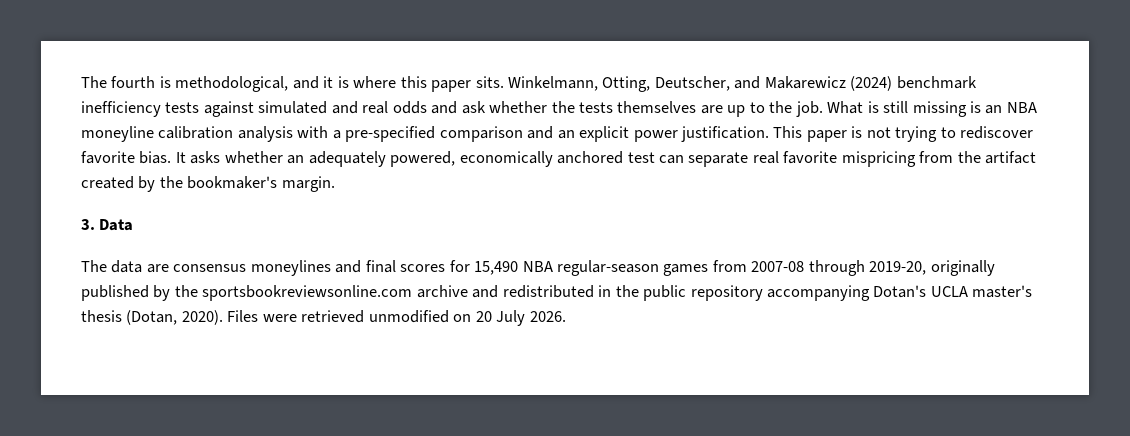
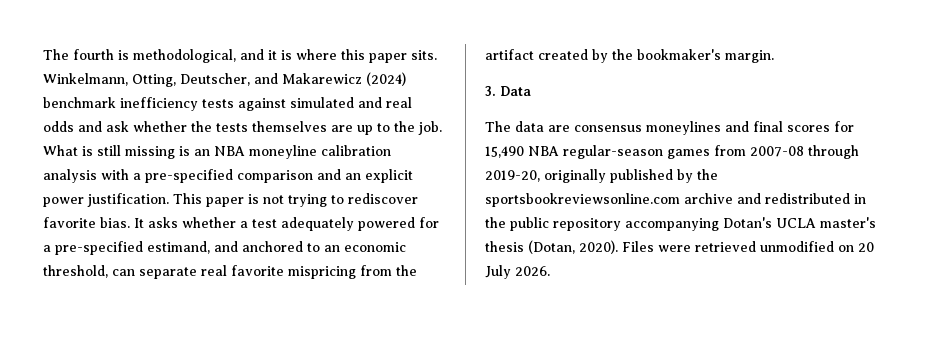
- It asks whether an adequately powered, economically anchored test can separate real favorite mispricing from the artifact created by the bookmaker's margin.
+ It asks whether a test adequately powered for a pre-specified estimand, and anchored to an economic threshold, can separate real favorite mispricing from the artifact created by the bookmaker's margin.

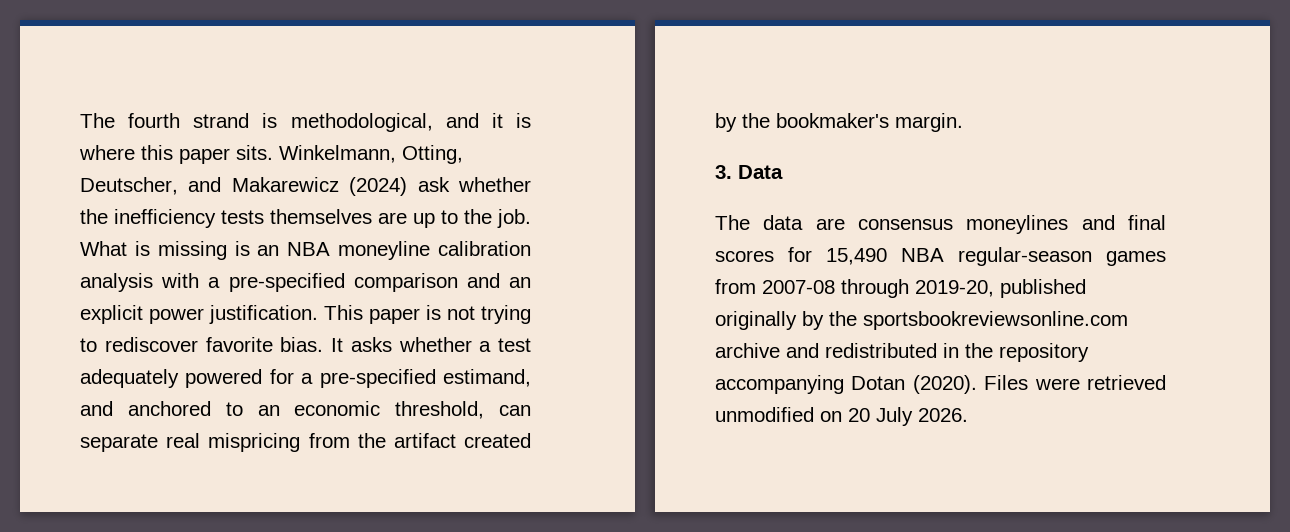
- The fourth is methodological, and it is where this paper sits.
+ The fourth strand is methodological, and it is where this paper sits.
- Winkelmann, Otting, Deutscher, and Makarewicz (2024) benchmark inefficiency tests against simulated and real odds and ask whether the tests themselves are up to the job.
+ Winkelmann, Otting, Deutscher, and Makarewicz (2024) ask whether the inefficiency tests themselves are up to the job.
- What is still missing is an NBA moneyline calibration analysis with a pre-specified comparison and an explicit power justification.
+ What is missing is an NBA moneyline calibration analysis with a pre-specified comparison and an explicit power justification.
- It asks whether a test adequately powered for a pre-specified estimand, and anchored to an economic threshold, can separate real favorite mispricing from the artifact created by the bookmaker's margin.
+ It asks whether a test adequately powered for a pre-specified estimand, and anchored to an economic threshold, can separate real mispricing from the artifact created by the bookmaker's margin.
- The data are consensus moneylines and final scores for 15,490 NBA regular-season games from 2007-08 through 2019-20, originally published by the sportsbookreviewsonline.com archive and redistributed in the public repository accompanying Dotan's UCLA master's thesis (Dotan, 2020).
+ The data are consensus moneylines and final scores for 15,490 NBA regular-season games from 2007-08 through 2019-20, published originally by the sportsbookreviewsonline.com archive and redistributed in the repository accompanying Dotan (2020).

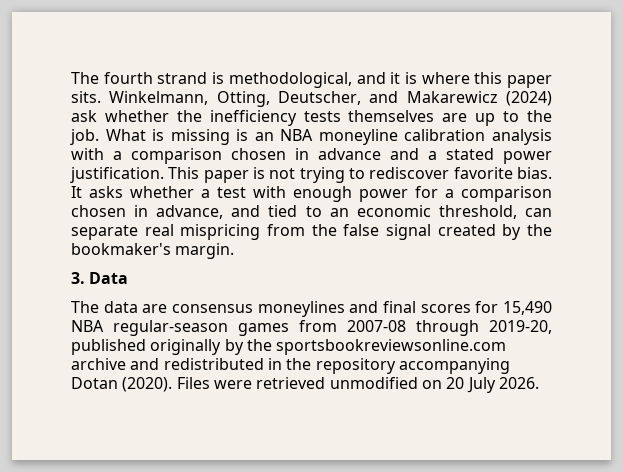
- What is missing is an NBA moneyline calibration analysis with a pre-specified comparison and an explicit power justification.
+ What is missing is an NBA moneyline calibration analysis with a comparison chosen in advance and a stated power justification.
- It asks whether a test adequately powered for a pre-specified estimand, and anchored to an economic threshold, can separate real mispricing from the artifact created by the bookmaker's margin.
+ It asks whether a test with enough power for a comparison chosen in advance, and tied to an economic threshold, can separate real mispricing from the false signal created by the bookmaker's margin.

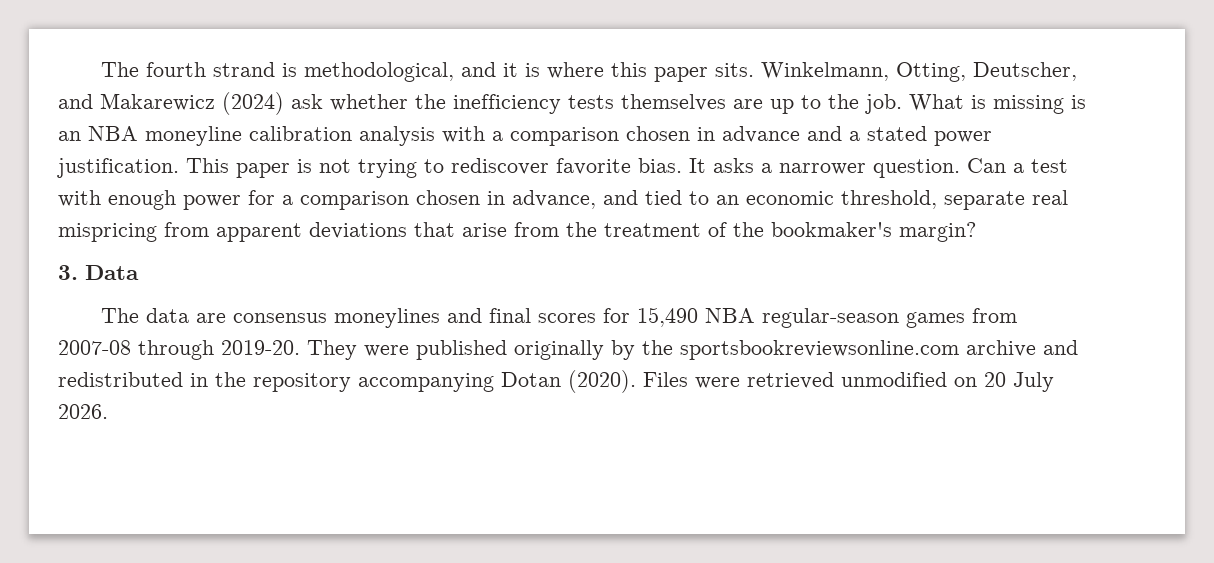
- It asks whether a test with enough power for a comparison chosen in advance, and tied to an economic threshold, can separate real mispricing from the false signal created by the bookmaker's margin.
+ It asks a narrower question. Can a test with enough power for a comparison chosen in advance, and tied to an economic threshold, separate real mispricing from apparent deviations that arise from the treatment of the bookmaker's margin?
- The data are consensus moneylines and final scores for 15,490 NBA regular-season games from 2007-08 through 2019-20, published originally by the sportsbookreviewsonline.com archive and redistributed in the repository accompanying Dotan (2020).
+ The data are consensus moneylines and final scores for 15,490 NBA regular-season games from 2007-08 through 2019-20. They were published originally by the sportsbookreviewsonline.com archive and redistributed in the repository accompanying Dotan (2020).

